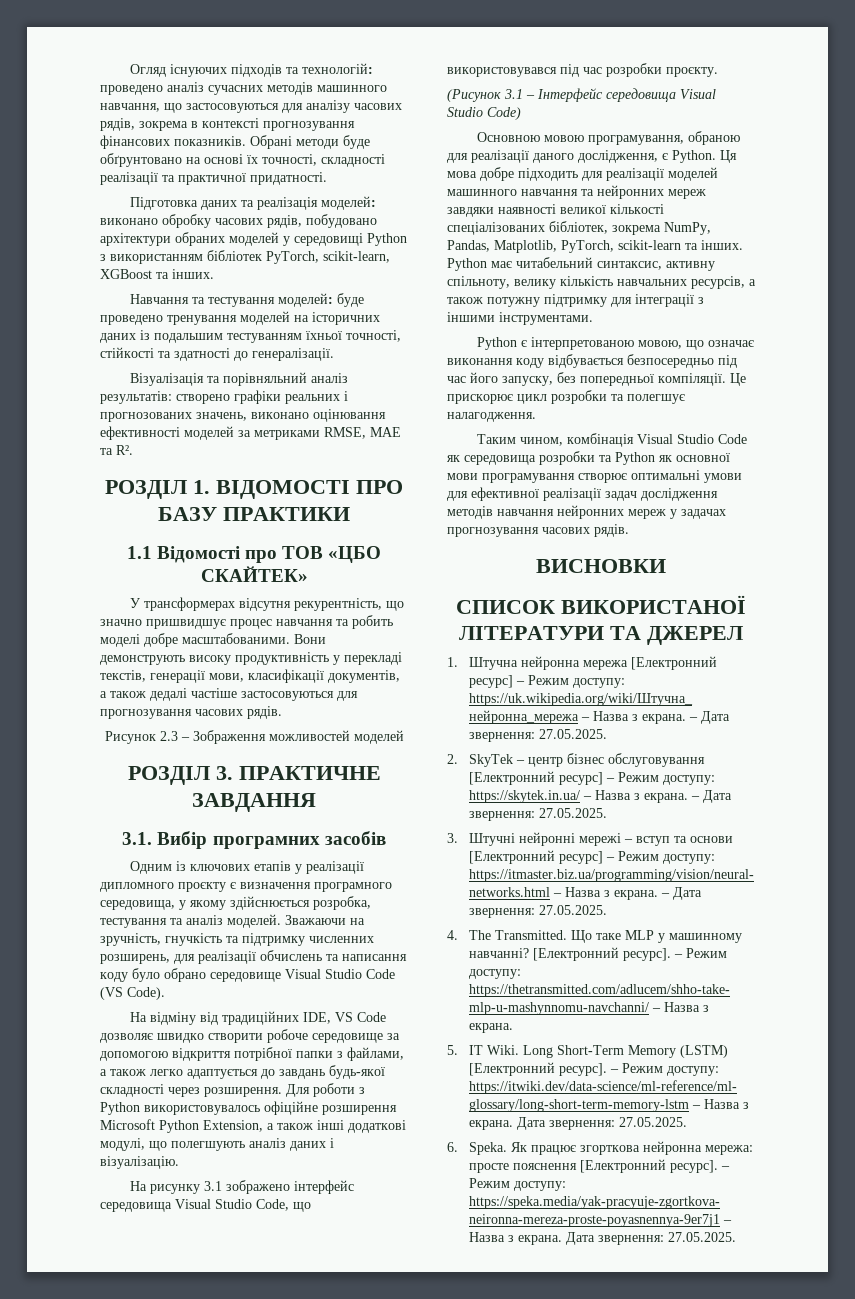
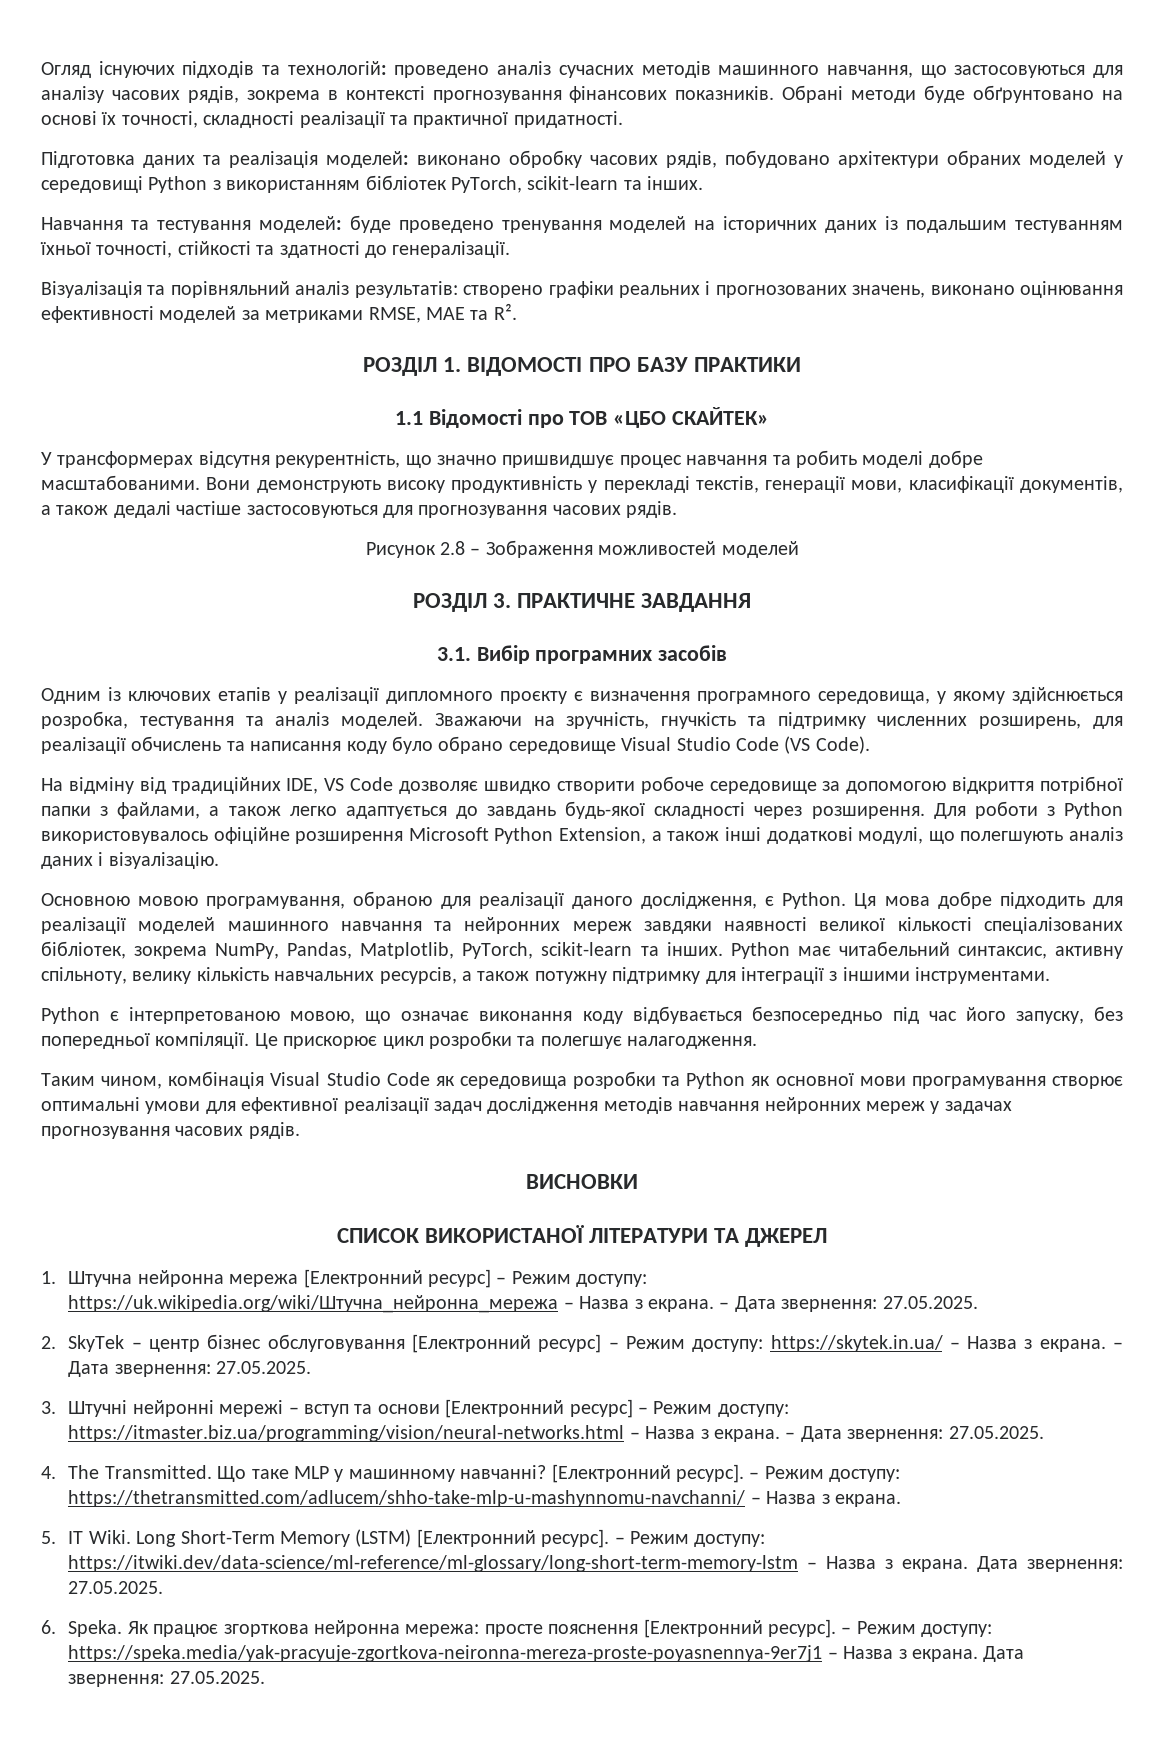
- Підготовка даних та реалізація моделей: виконано обробку часових рядів, побудовано архітектури обраних моделей у середовищі Python з використанням бібліотек PyTorch, scikit-learn, XGBoost та інших.
+ Підготовка даних та реалізація моделей: виконано обробку часових рядів, побудовано архітектури обраних моделей у середовищі Python з використанням бібліотек PyTorch, scikit-learn та інших.
- Рисунок 2.3 – Зображення можливостей моделей
+ Рисунок 2.8 – Зображення можливостей моделей
- На рисунку 3.1 зображено інтерфейс середовища Visual Studio Code, що використовувався під час розробки проєкту.
- (Рисунок 3.1 – Інтерфейс середовища Visual Studio Code)

